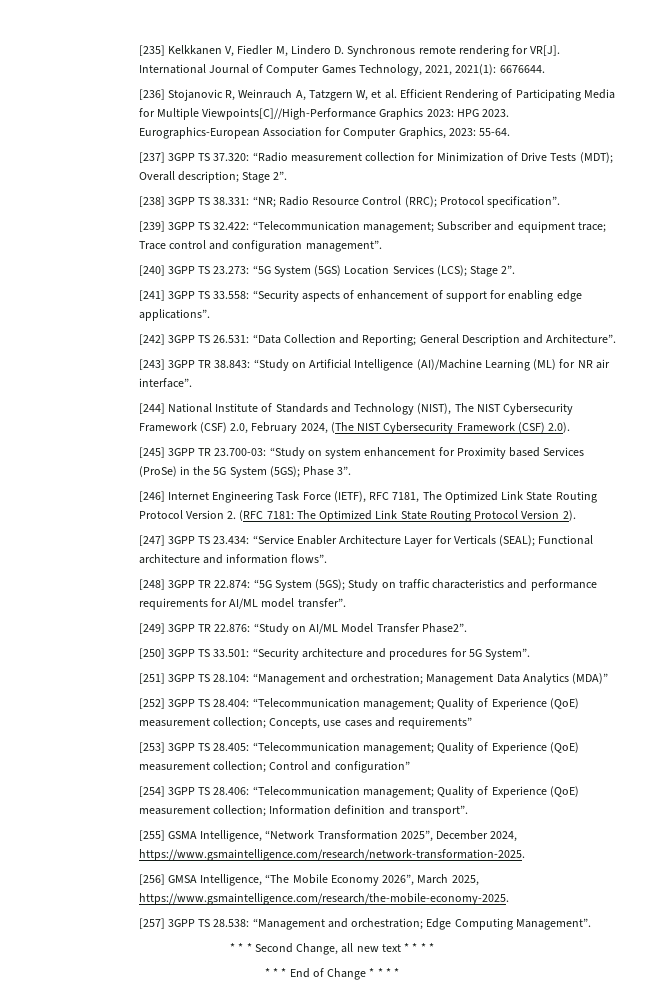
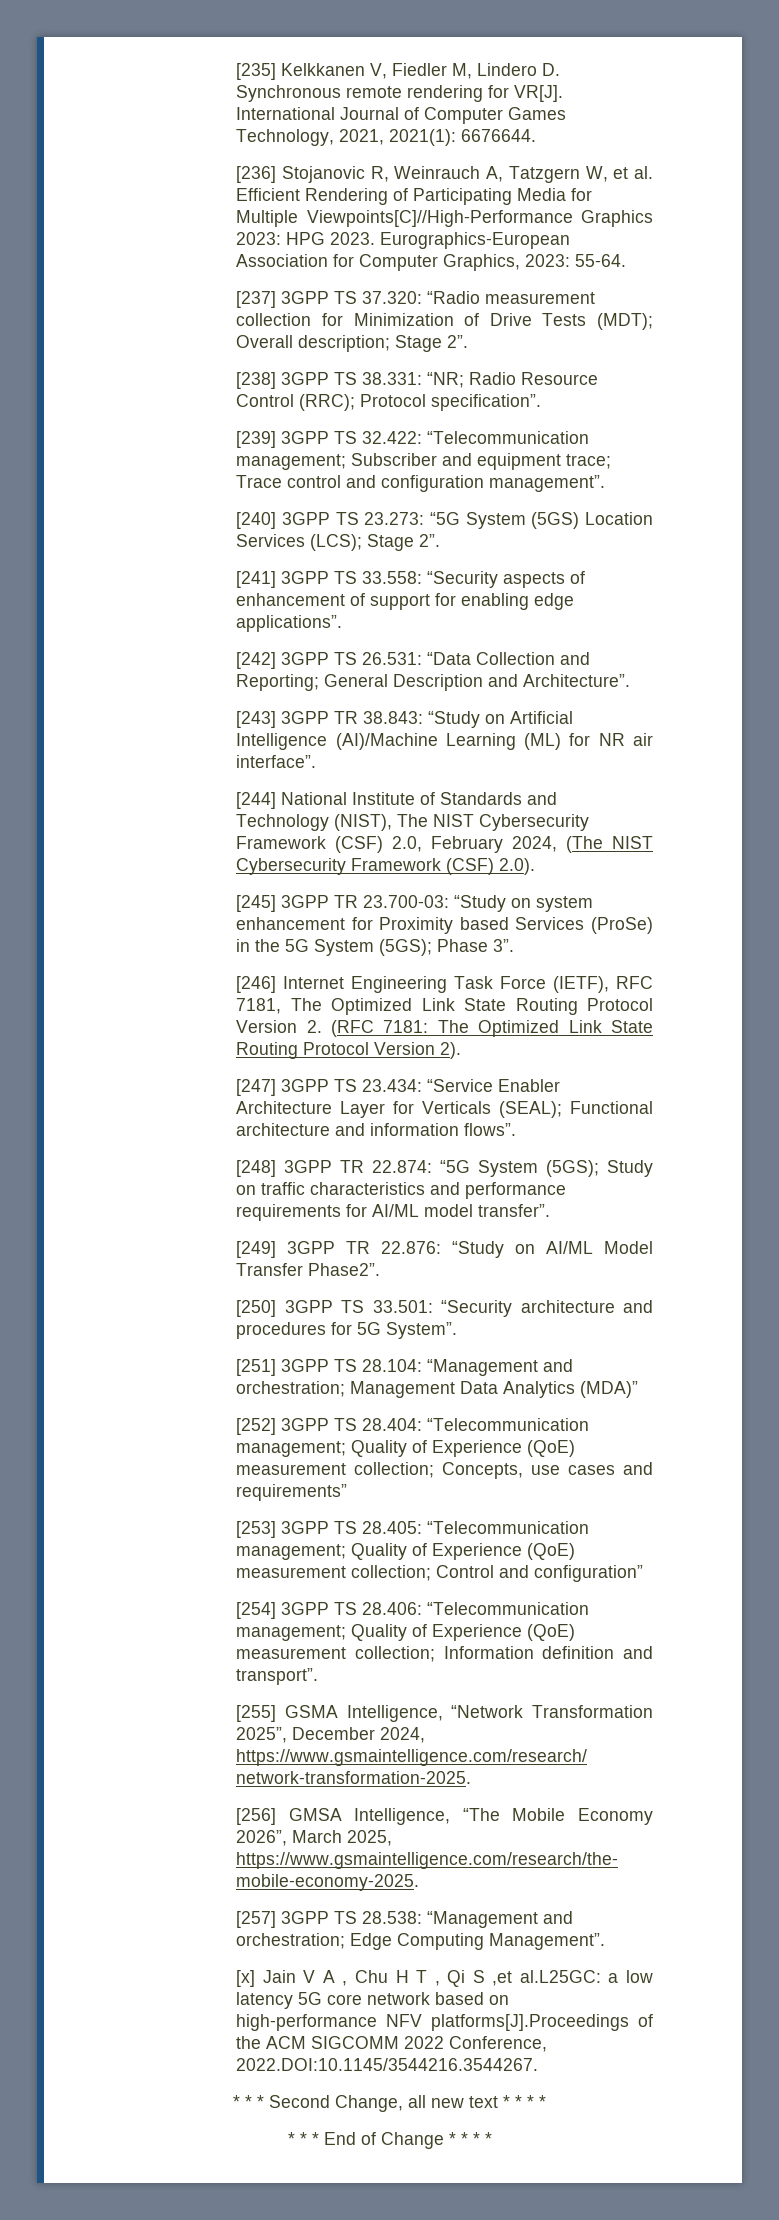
+ [x] Jain V A , Chu H T , Qi S ,et al.L25GC: a low latency 5G core network based on high-performance NFV platforms[J].Proceedings of the ACM SIGCOMM 2022 Conference, 2022.DOI:10.1145/3544216.3544267.

